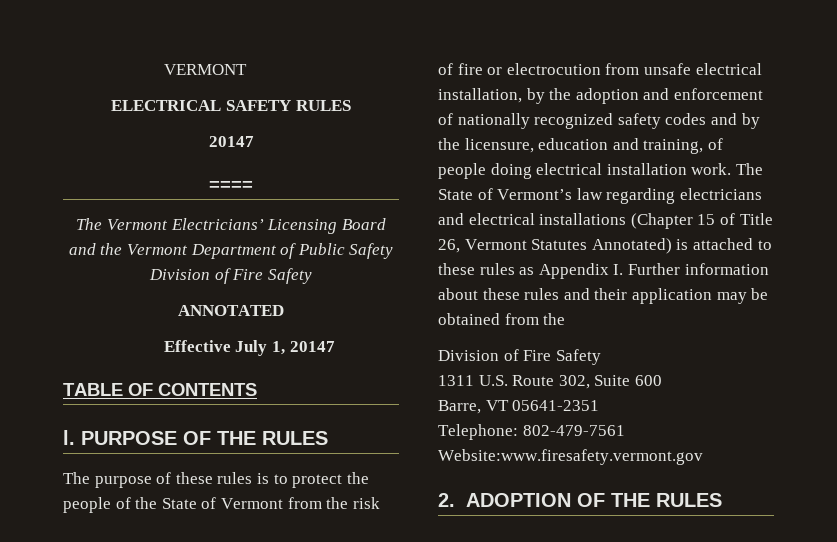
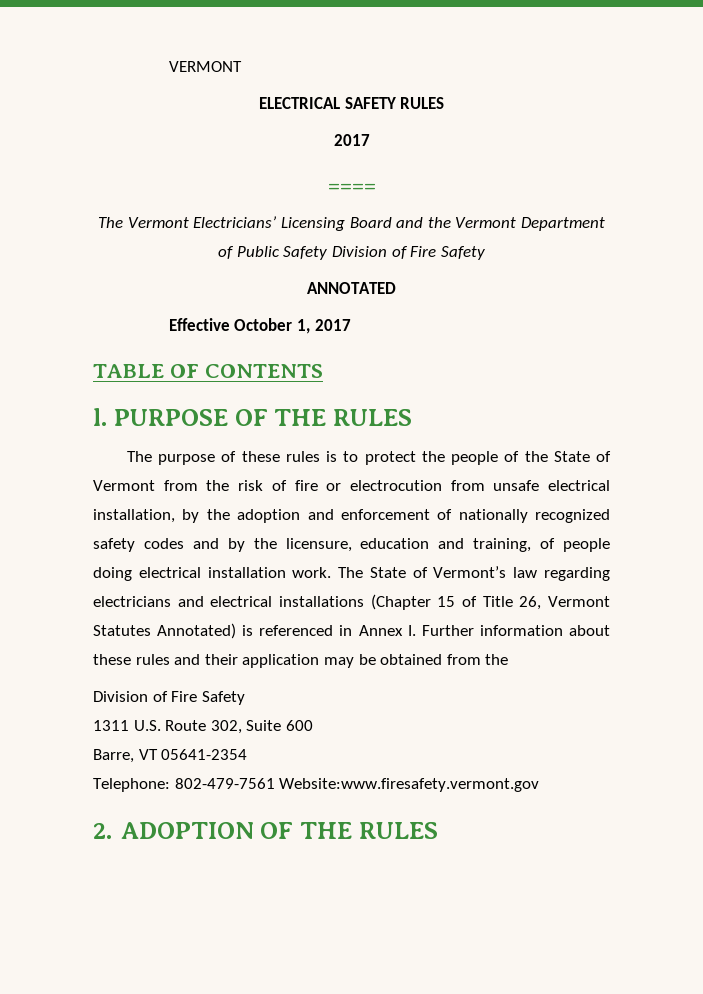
  ELECTRICAL SAFETY RULES
- 20147
+ 2017
- Effective July 1, 20147
+ Effective October 1, 2017
- The State of Vermont’s law regarding electricians and electrical installations (Chapter 15 of Title 26, Vermont Statutes Annotated) is attached to these rules as Appendix I. Further information about these rules and their application may be obtained from the
+ The State of Vermont’s law regarding electricians and electrical installations (Chapter 15 of Title 26, Vermont Statutes Annotated) is referenced in Annex I. Further information about these rules and their application may be obtained from the
- Barre, VT 05641-2351
+ Barre, VT 05641-2354

